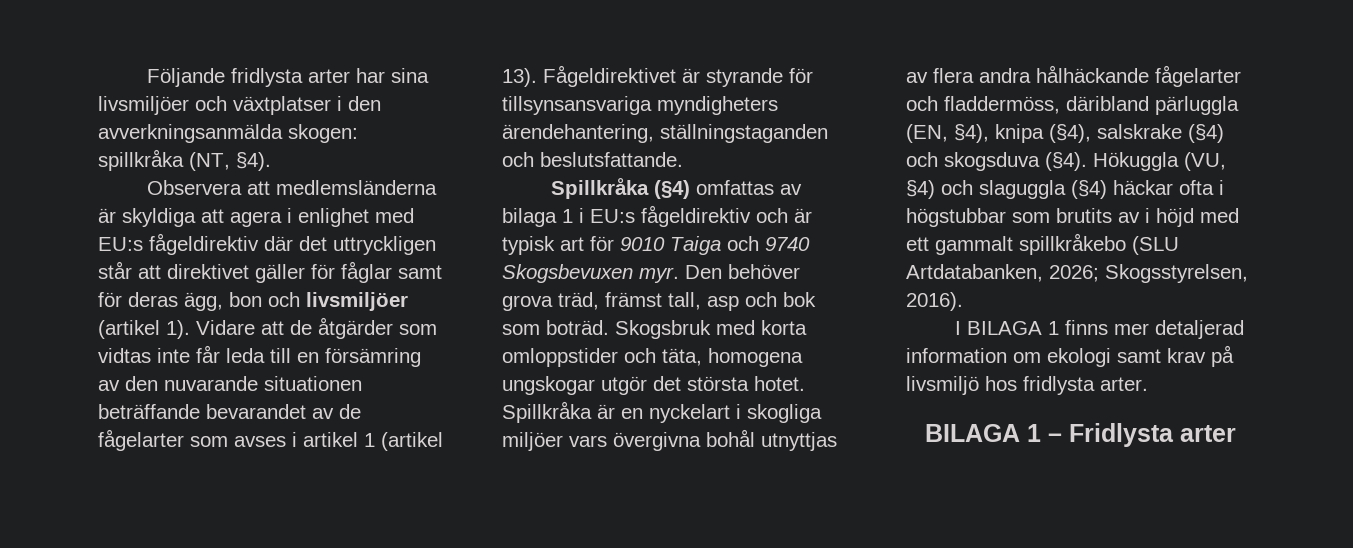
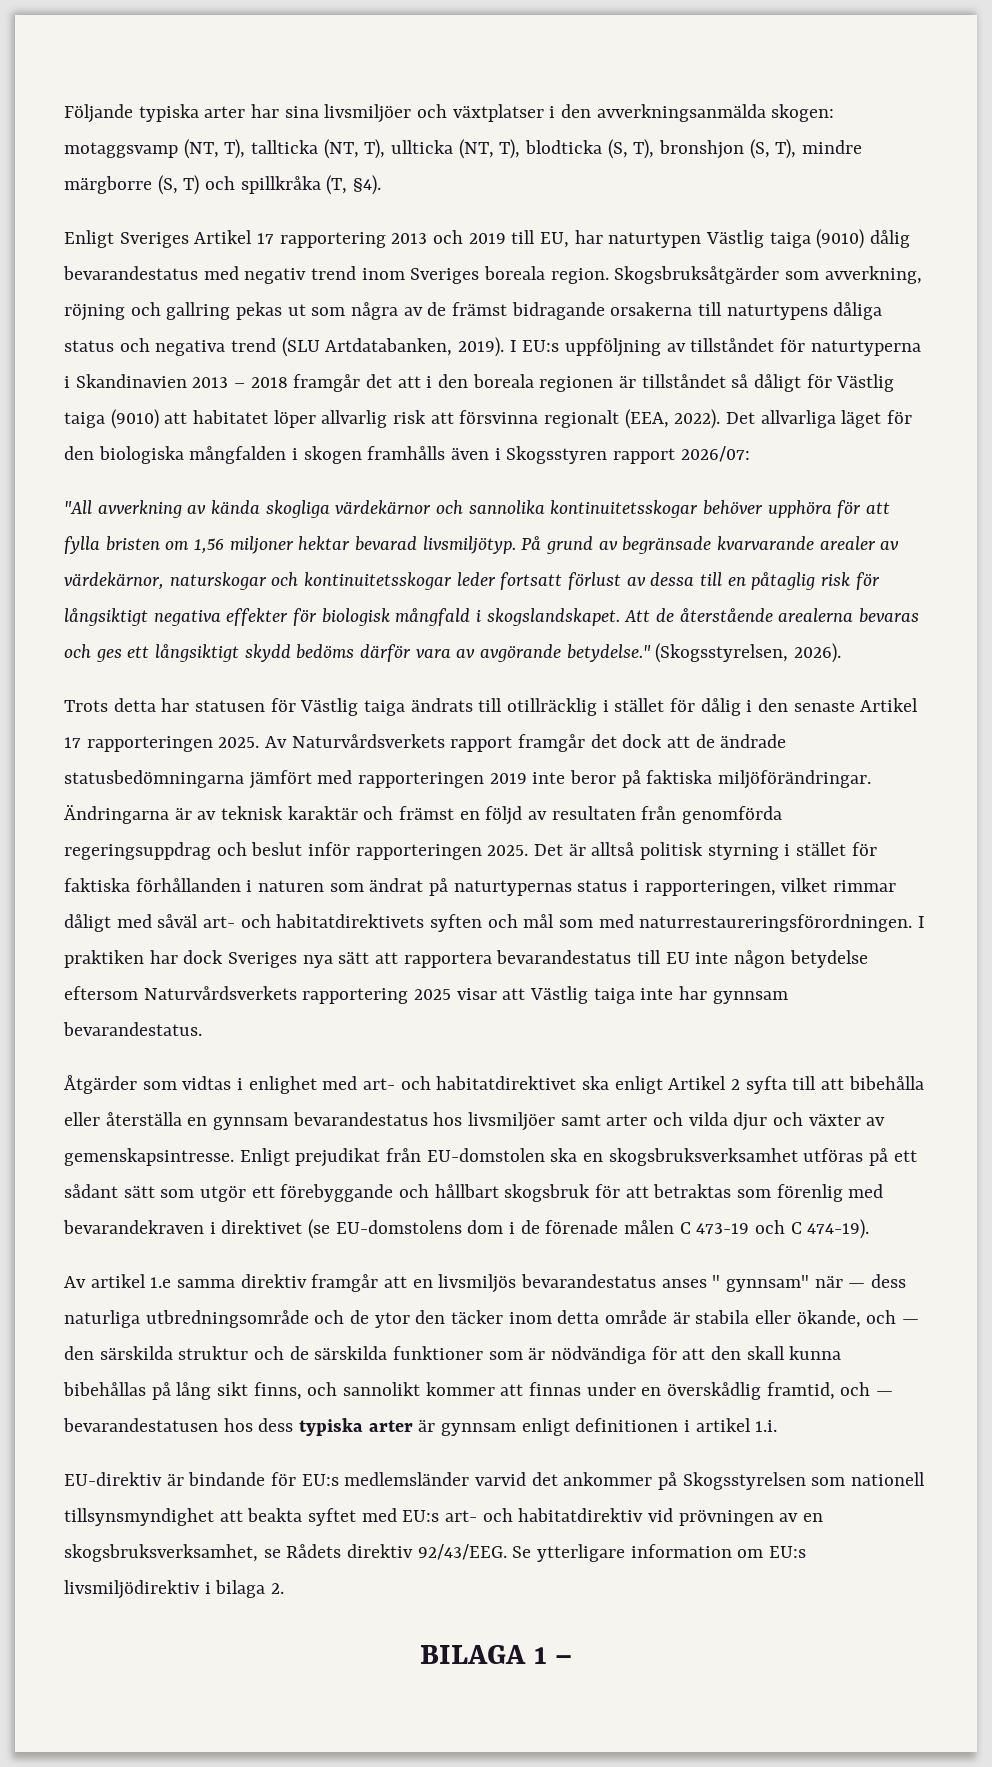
- Följande fridlysta arter har sina livsmiljöer och växtplatser i den avverkningsanmälda skogen: spillkråka (NT, §4).
- Observera att medlemsländerna är skyldiga att agera i enlighet med EU:s fågeldirektiv där det uttryckligen står att direktivet gäller för fåglar samt för deras ägg, bon och livsmiljöer (artikel 1). Vidare att de åtgärder som vidtas inte får leda till en försämring av den nuvarande situationen beträffande bevarandet av de fågelarter som avses i artikel 1 (artikel 13). Fågeldirektivet är styrande för tillsynsansvariga myndigheters ärendehantering, ställningstaganden och beslutsfattande.
- Spillkråka (§4) omfattas av bilaga 1 i EU:s fågeldirektiv och är typisk art för 9010 Taiga och 9740 Skogsbevuxen myr. Den behöver grova träd, främst tall, asp och bok som boträd. Skogsbruk med korta omloppstider och täta, homogena ungskogar utgör det största hotet. Spillkråka är en nyckelart i skogliga miljöer vars övergivna bohål utnyttjas av flera andra hålhäckande fågelarter och fladdermöss, däribland pärluggla (EN, §4), knipa (§4), salskrake (§4) och skogsduva (§4). Hökuggla (VU, §4) och slaguggla (§4) häckar ofta i högstubbar som brutits av i höjd med ett gammalt spillkråkebo (SLU Artdatabanken, 2026; Skogsstyrelsen, 2016).
- I BILAGA 1 finns mer detaljerad information om ekologi samt krav på livsmiljö hos fridlysta arter.
+ Följande typiska arter har sina livsmiljöer och växtplatser i den avverkningsanmälda skogen: motaggsvamp (NT, T), tallticka (NT, T), ullticka (NT, T), blodticka (S, T), bronshjon (S, T), mindre märgborre (S, T) och spillkråka (T, §4).
+ Enligt Sveriges Artikel 17 rapportering 2013 och 2019 till EU, har naturtypen Västlig taiga (9010) dålig bevarandestatus med negativ trend inom Sveriges boreala region. Skogsbruksåtgärder som avverkning, röjning och gallring pekas ut som några av de främst bidragande orsakerna till naturtypens dåliga status och negativa trend (SLU Artdatabanken, 2019). I EU:s uppföljning av tillståndet för naturtyperna i Skandinavien 2013 – 2018 framgår det att i den boreala regionen är tillståndet så dåligt för Västlig taiga (9010) att habitatet löper allvarlig risk att försvinna regionalt (EEA, 2022). Det allvarliga läget för den biologiska mångfalden i skogen framhålls även i Skogsstyren rapport 2026/07:
+ "All avverkning av kända skogliga värdekärnor och sannolika kontinuitetsskogar behöver upphöra för att fylla bristen om 1,56 miljoner hektar bevarad livsmiljötyp. På grund av begränsade kvarvarande arealer av värdekärnor, naturskogar och kontinuitetsskogar leder fortsatt förlust av dessa till en påtaglig risk för långsiktigt negativa effekter för biologisk mångfald i skogslandskapet. Att de återstående arealerna bevaras och ges ett långsiktigt skydd bedöms därför vara av avgörande betydelse." (Skogsstyrelsen, 2026).
+ Trots detta har statusen för Västlig taiga ändrats till otillräcklig i stället för dålig i den senaste Artikel 17 rapporteringen 2025. Av Naturvårdsverkets rapport framgår det dock att de ändrade statusbedömningarna jämfört med rapporteringen 2019 inte beror på faktiska miljöförändringar. Ändringarna är av teknisk karaktär och främst en följd av resultaten från genomförda regeringsuppdrag och beslut inför rapporteringen 2025. Det är alltså politisk styrning i stället för faktiska förhållanden i naturen som ändrat på naturtypernas status i rapporteringen, vilket rimmar dåligt med såväl art- och habitatdirektivets syften och mål som med naturrestaureringsförordningen. I praktiken har dock Sveriges nya sätt att rapportera bevarandestatus till EU inte någon betydelse eftersom Naturvårdsverkets rapportering 2025 visar att Västlig taiga inte har gynnsam bevarandestatus.
+ Åtgärder som vidtas i enlighet med art- och habitatdirektivet ska enligt Artikel 2 syfta till att bibehålla eller återställa en gynnsam bevarandestatus hos livsmiljöer samt arter och vilda djur och växter av gemenskapsintresse. Enligt prejudikat från EU-domstolen ska en skogsbruksverksamhet utföras på ett sådant sätt som utgör ett förebyggande och hållbart skogsbruk för att betraktas som förenlig med bevarandekraven i direktivet (se EU-domstolens dom i de förenade målen C 473-19 och C 474-19).
+ Av artikel 1.e samma direktiv framgår att en livsmiljös bevarandestatus anses " gynnsam" när — dess naturliga utbredningsområde och de ytor den täcker inom detta område är stabila eller ökande, och — den särskilda struktur och de särskilda funktioner som är nödvändiga för att den skall kunna bibehållas på lång sikt finns, och sannolikt kommer att finnas under en överskådlig framtid, och — bevarandestatusen hos dess typiska arter är gynnsam enligt definitionen i artikel 1.i.
+ EU-direktiv är bindande för EU:s medlemsländer varvid det ankommer på Skogsstyrelsen som nationell tillsynsmyndighet att beakta syftet med EU:s art- och habitatdirektiv vid prövningen av en skogsbruksverksamhet, se Rådets direktiv 92/43/EEG. Se ytterligare information om EU:s livsmiljödirektiv i bilaga 2.
- BILAGA 1 – Fridlysta arter
+ BILAGA 1 –

